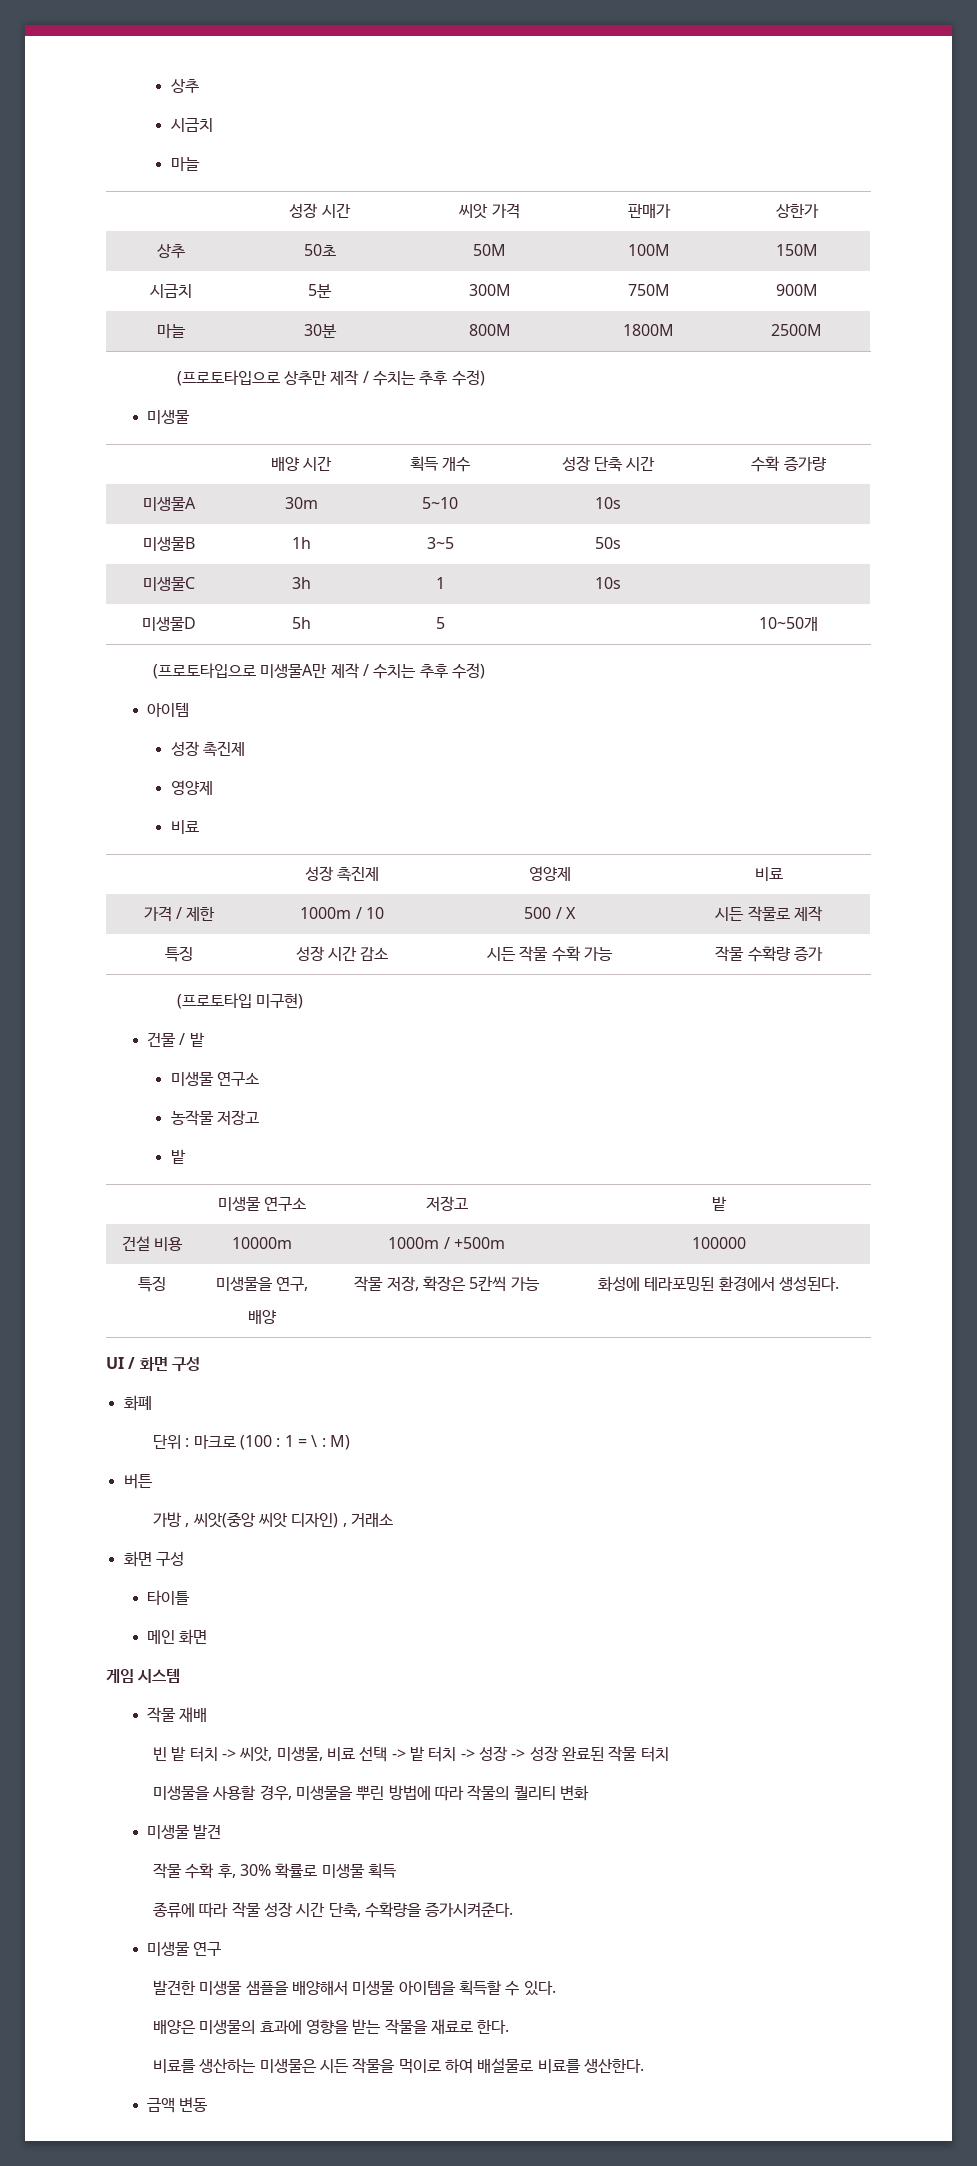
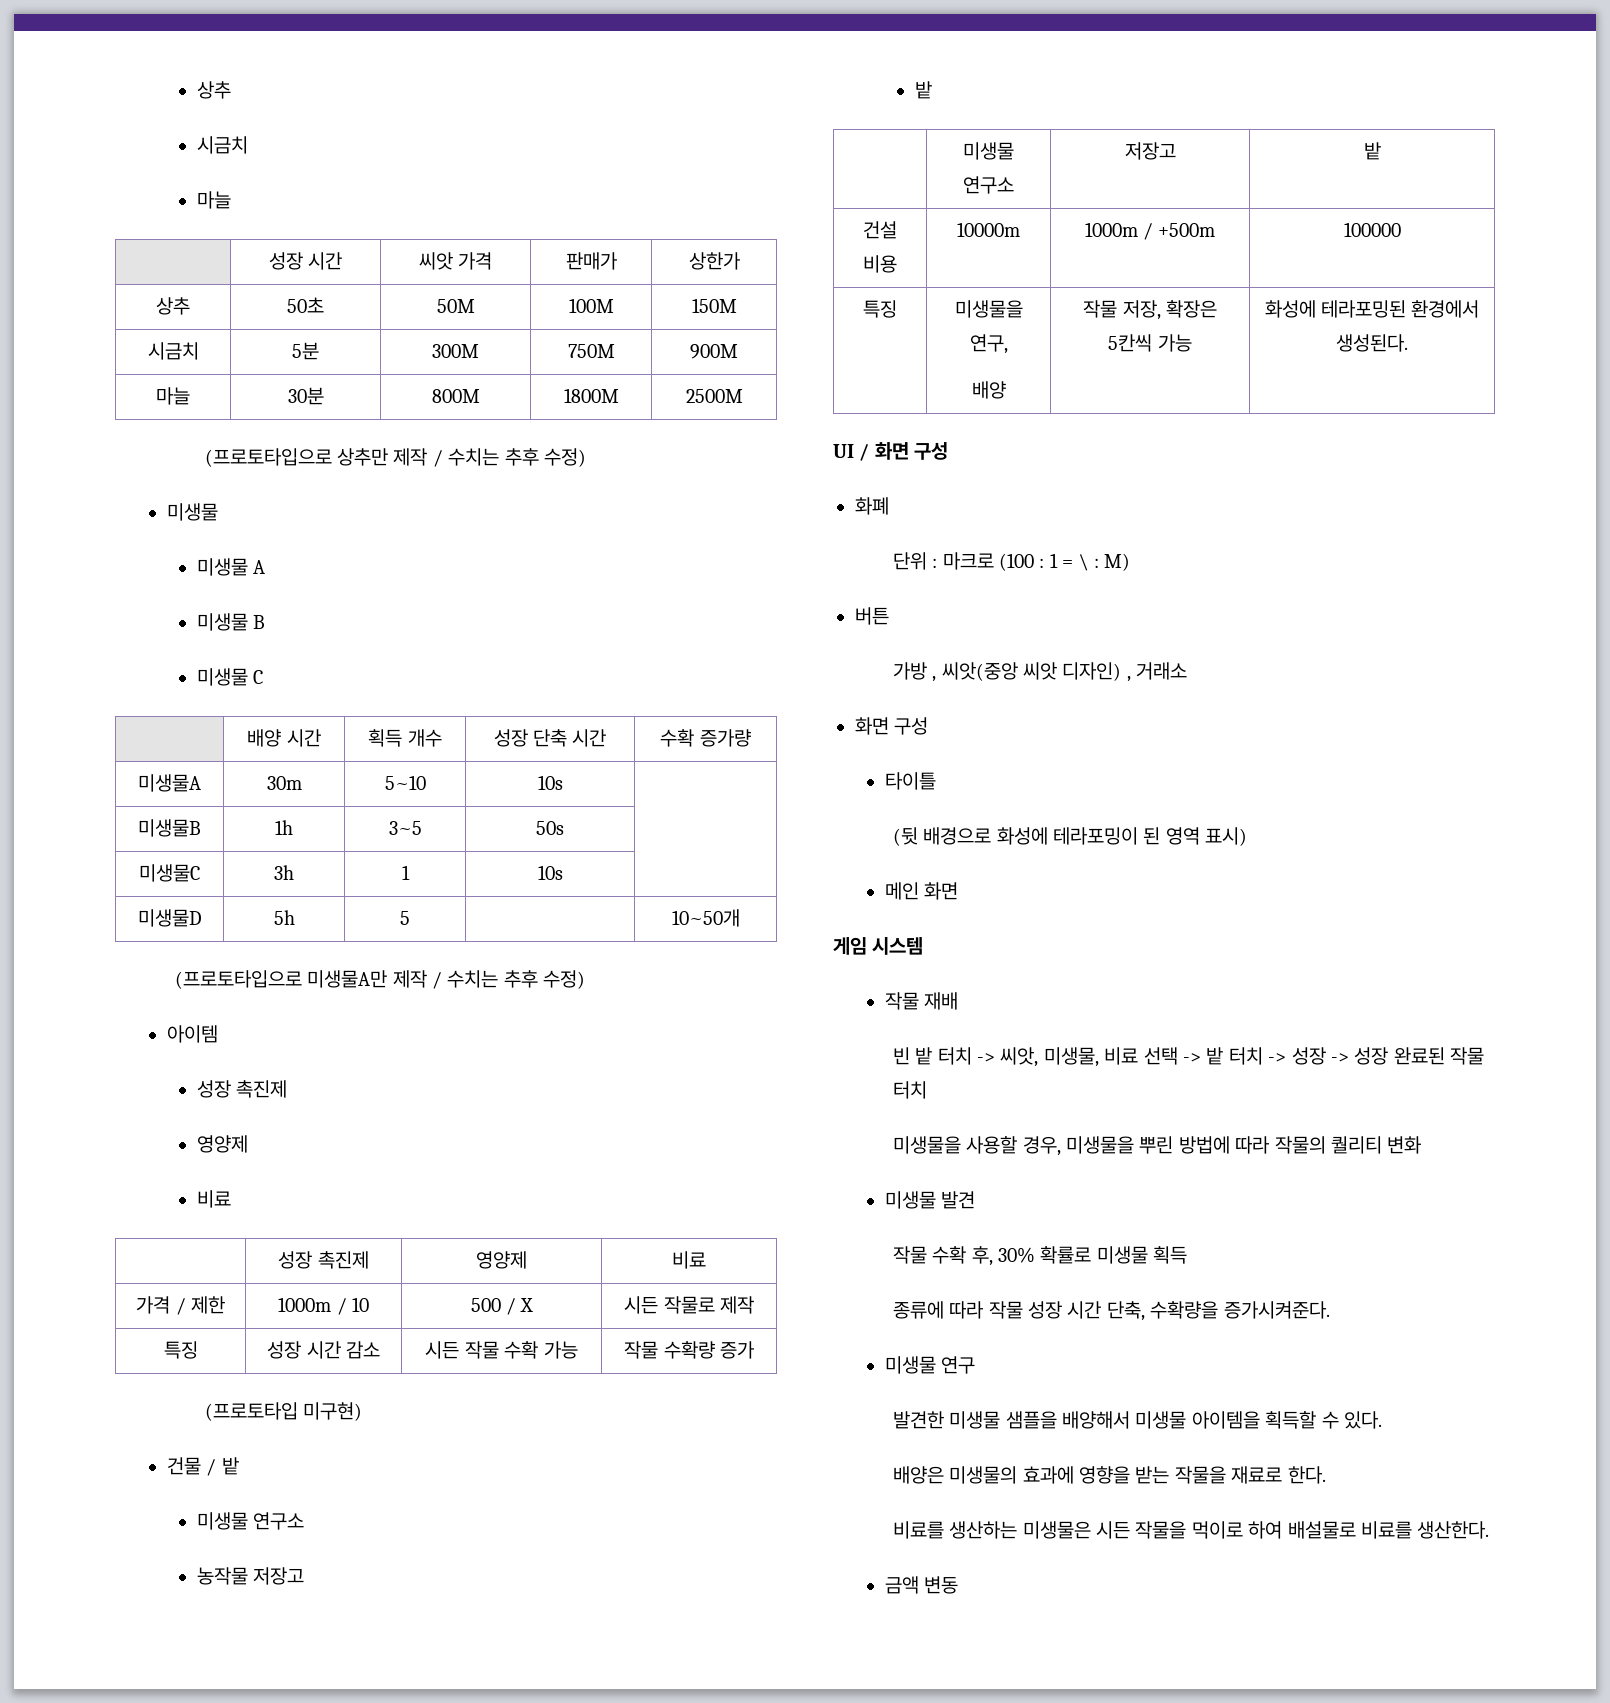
+ 미생물 A
+ 미생물 B
+ 미생물 C
+ (뒷 배경으로 화성에 테라포밍이 된 영역 표시)

